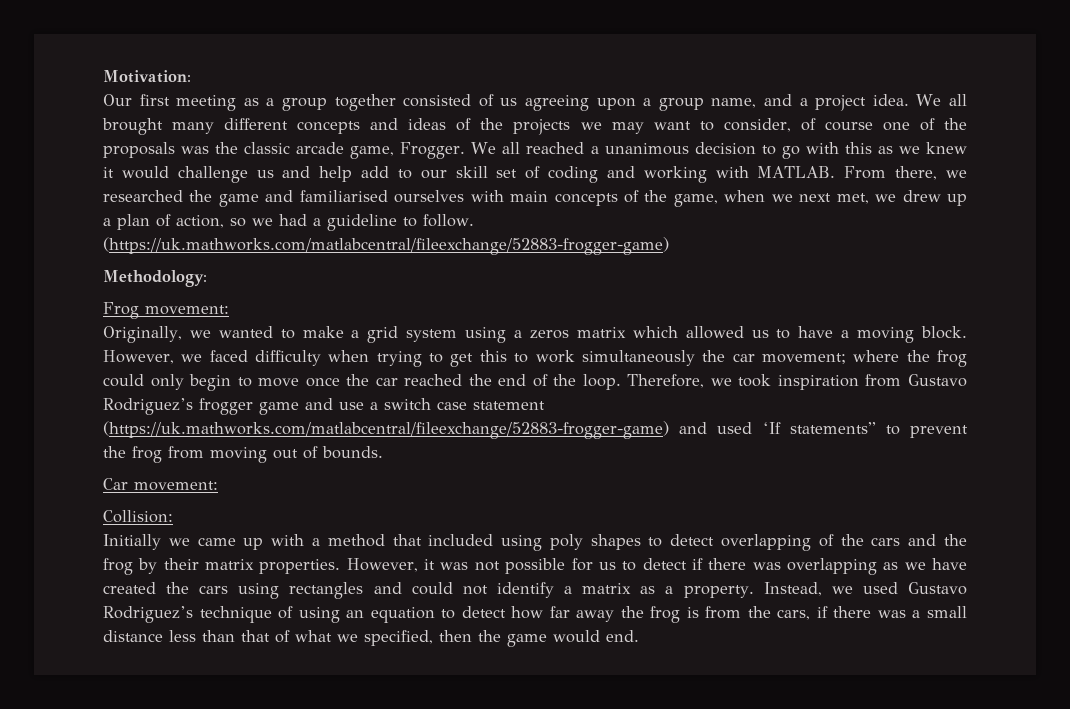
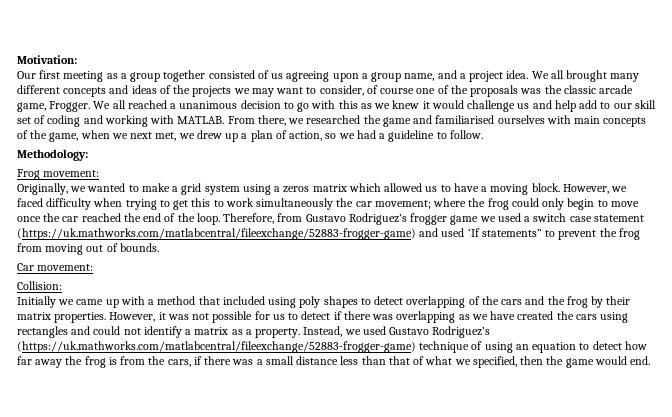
- From there, we researched the game and familiarised ourselves with main concepts of the game, when we next met, we drew up a plan of action, so we had a guideline to follow. (https://uk.mathworks.com/matlabcentral/fileexchange/52883-frogger-game)
+ From there, we researched the game and familiarised ourselves with main concepts of the game, when we next met, we drew up a plan of action, so we had a guideline to follow.
- Therefore, we took inspiration from Gustavo Rodriguez’s frogger game and use a switch case statement (https://uk.mathworks.com/matlabcentral/fileexchange/52883-frogger-game) and used ‘If statements” to prevent the frog from moving out of bounds.
+ Therefore, from Gustavo Rodriguez’s frogger game we used a switch case statement (https://uk.mathworks.com/matlabcentral/fileexchange/52883-frogger-game) and used ‘If statements” to prevent the frog from moving out of bounds.
- Instead, we used Gustavo Rodriguez’s technique of using an equation to detect how far away the frog is from the cars, if there was a small distance less than that of what we specified, then the game would end.
+ Instead, we used Gustavo Rodriguez’s (https://uk.mathworks.com/matlabcentral/fileexchange/52883-frogger-game) technique of using an equation to detect how far away the frog is from the cars, if there was a small distance less than that of what we specified, then the game would end.

